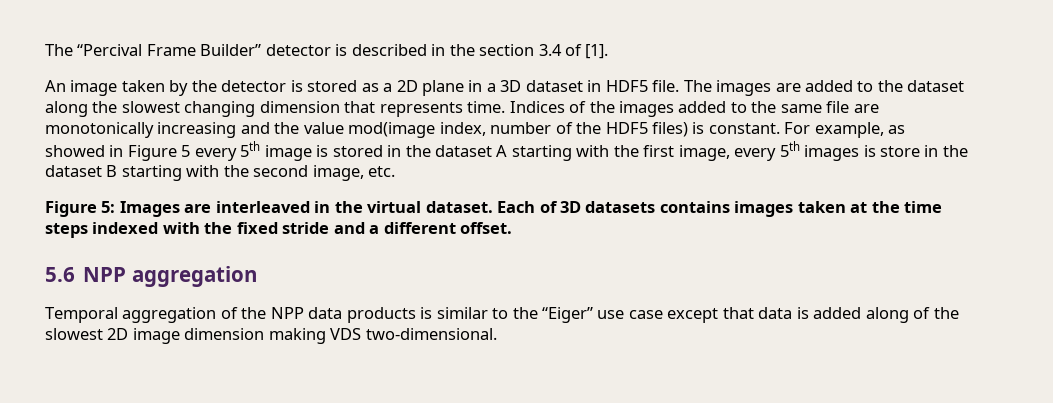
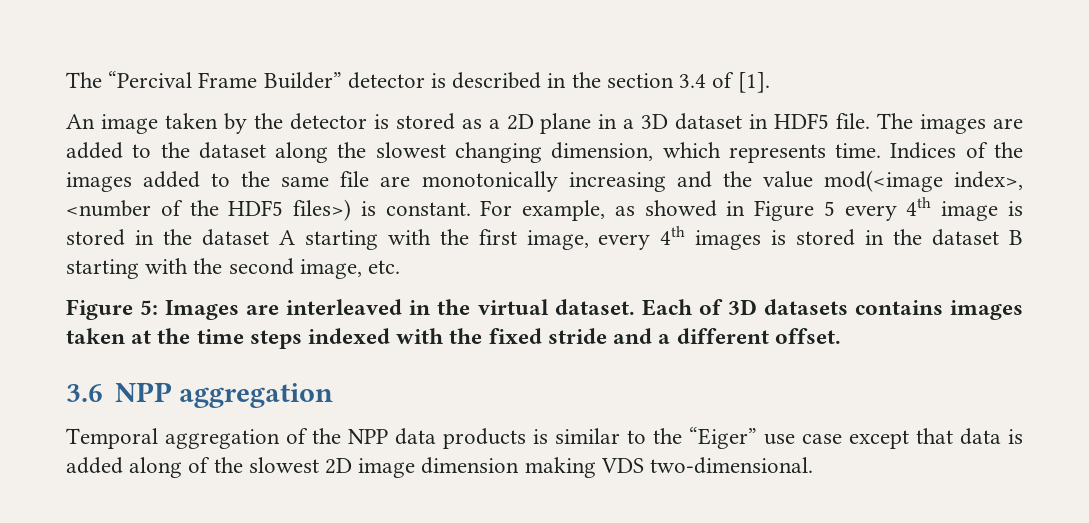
- The images are added to the dataset along the slowest changing dimension that represents time.
+ The images are added to the dataset along the slowest changing dimension, which represents time.
- Indices of the images added to the same file are monotonically increasing and the value mod(image index, number of the HDF5 files) is constant.
+ Indices of the images added to the same file are monotonically increasing and the value mod(<image index>, <number of the HDF5 files>) is constant.
- For example, as showed in Figure 5 every 5th image is stored in the dataset A starting with the first image, every 5th images is store in the dataset B starting with the second image, etc.
+ For example, as showed in Figure 5 every 4th image is stored in the dataset A starting with the first image, every 4th images is stored in the dataset B starting with the second image, etc.
- 5.6 NPP aggregation
+ 3.6 NPP aggregation

